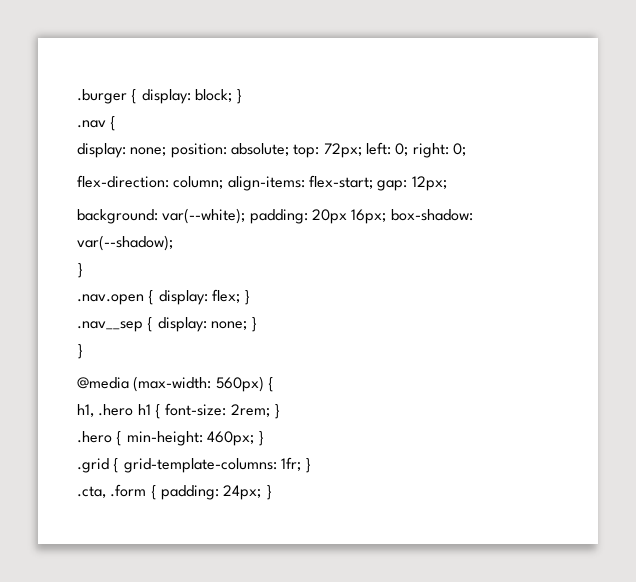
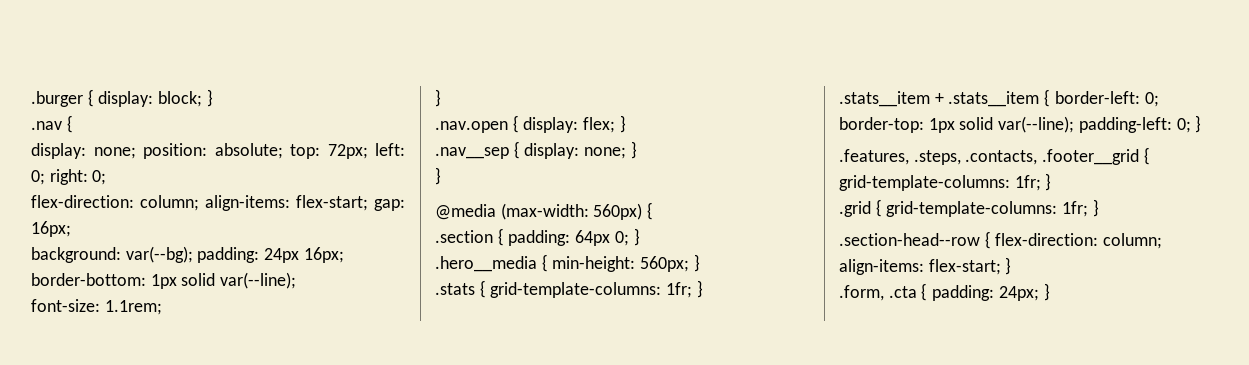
- flex-direction: column; align-items: flex-start; gap: 12px;
+ flex-direction: column; align-items: flex-start; gap: 16px;
- background: var(--white); padding: 20px 16px; box-shadow: var(--shadow);
+ background: var(--bg); padding: 24px 16px; border-bottom: 1px solid var(--line);
+ font-size: 1.1rem;
- h1, .hero h1 { font-size: 2rem; }
- .hero { min-height: 460px; }
+ .section { padding: 64px 0; }
+ .hero__media { min-height: 560px; }
+ .stats { grid-template-columns: 1fr; }
+ .stats__item + .stats__item { border-left: 0; border-top: 1px solid var(--line); padding-left: 0; }
+ .features, .steps, .contacts, .footer__grid { grid-template-columns: 1fr; }
- .cta, .form { padding: 24px; }
+ .section-head--row { flex-direction: column; align-items: flex-start; }
+ .form, .cta { padding: 24px; }

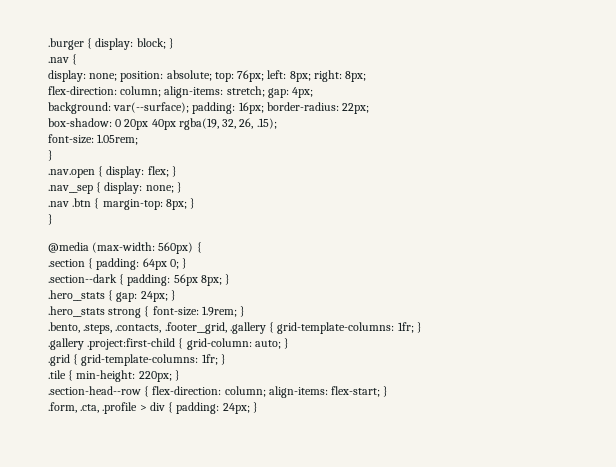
- display: none; position: absolute; top: 72px; left: 0; right: 0;
- flex-direction: column; align-items: flex-start; gap: 16px;
- background: var(--bg); padding: 24px 16px; border-bottom: 1px solid var(--line);
- font-size: 1.1rem;
+ display: none; position: absolute; top: 76px; left: 8px; right: 8px;
+ flex-direction: column; align-items: stretch; gap: 4px;
+ background: var(--surface); padding: 16px; border-radius: 22px;
+ box-shadow: 0 20px 40px rgba(19, 32, 26, .15);
+ font-size: 1.05rem;
+ .nav .btn { margin-top: 8px; }
- .hero__media { min-height: 560px; }
- .stats { grid-template-columns: 1fr; }
- .stats__item + .stats__item { border-left: 0; border-top: 1px solid var(--line); padding-left: 0; }
- .features, .steps, .contacts, .footer__grid { grid-template-columns: 1fr; }
+ .section--dark { padding: 56px 8px; }
+ .hero__stats { gap: 24px; }
+ .hero__stats strong { font-size: 1.9rem; }
+ .bento, .steps, .contacts, .footer__grid, .gallery { grid-template-columns: 1fr; }
+ .gallery .project:first-child { grid-column: auto; }
+ .tile { min-height: 220px; }
- .form, .cta { padding: 24px; }
+ .form, .cta, .profile > div { padding: 24px; }

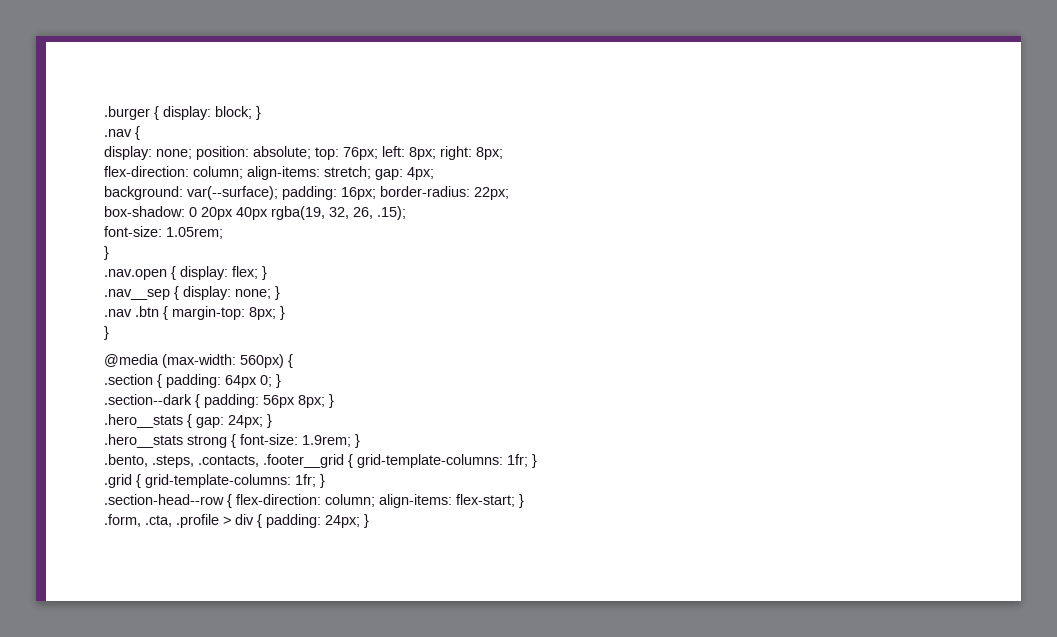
- .bento, .steps, .contacts, .footer__grid, .gallery { grid-template-columns: 1fr; }
- .gallery .project:first-child { grid-column: auto; }
+ .bento, .steps, .contacts, .footer__grid { grid-template-columns: 1fr; }
- .tile { min-height: 220px; }

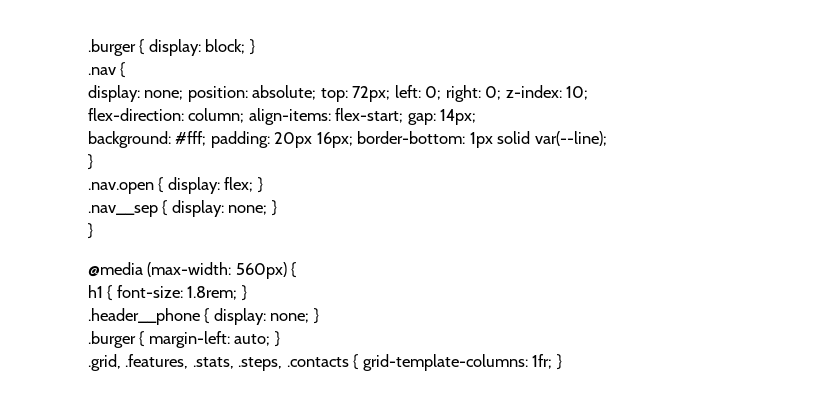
- display: none; position: absolute; top: 76px; left: 8px; right: 8px;
- flex-direction: column; align-items: stretch; gap: 4px;
- background: var(--surface); padding: 16px; border-radius: 22px;
- box-shadow: 0 20px 40px rgba(19, 32, 26, .15);
- font-size: 1.05rem;
+ display: none; position: absolute; top: 72px; left: 0; right: 0; z-index: 10;
+ flex-direction: column; align-items: flex-start; gap: 14px;
+ background: #fff; padding: 20px 16px; border-bottom: 1px solid var(--line);
- .nav .btn { margin-top: 8px; }
- .section { padding: 64px 0; }
- .section--dark { padding: 56px 8px; }
- .hero__stats { gap: 24px; }
- .hero__stats strong { font-size: 1.9rem; }
- .bento, .steps, .contacts, .footer__grid { grid-template-columns: 1fr; }
- .grid { grid-template-columns: 1fr; }
- .section-head--row { flex-direction: column; align-items: flex-start; }
- .form, .cta, .profile > div { padding: 24px; }
+ h1 { font-size: 1.8rem; }
+ .header__phone { display: none; }
+ .burger { margin-left: auto; }
+ .grid, .features, .stats, .steps, .contacts { grid-template-columns: 1fr; }

